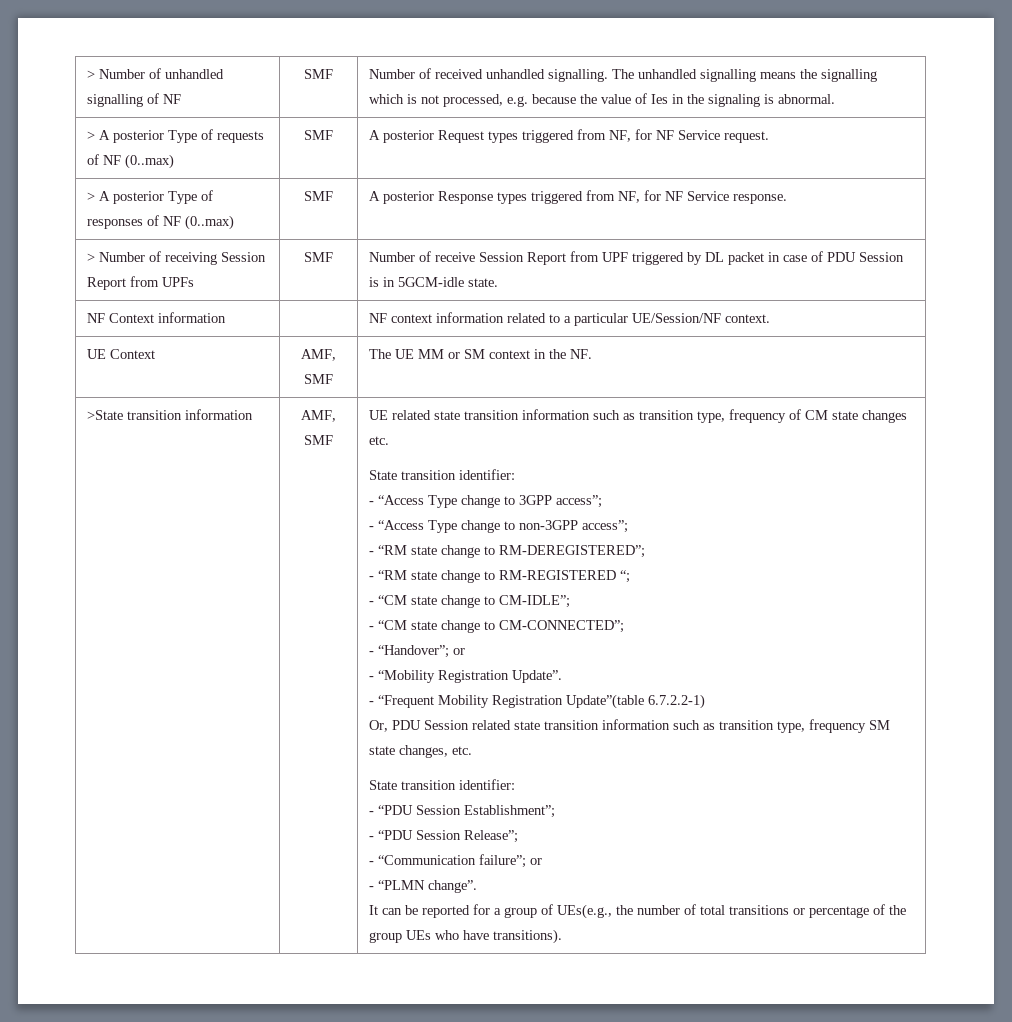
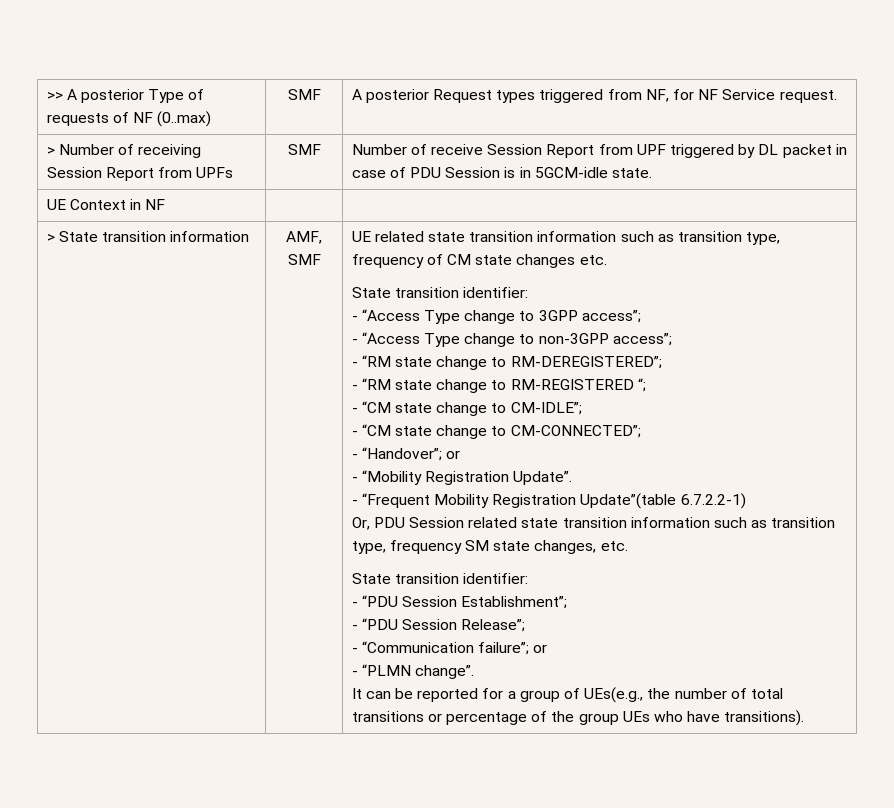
- > Number of unhandled signalling of NF | SMF | Number of received unhandled signalling. The unhandled signalling means the signalling which is not processed, e.g. because the value of Ies in the signaling is abnormal.
- > A posterior Type of requests of NF (0..max) | SMF | A posterior Request types triggered from NF, for NF Service request.
+ >> A posterior Type of requests of NF (0..max) | SMF | A posterior Request types triggered from NF, for NF Service request.
- > A posterior Type of responses of NF (0..max) | SMF | A posterior Response types triggered from NF, for NF Service response.
- NF Context information | | NF context information related to a particular UE/Session/NF context.
- UE Context | AMF, SMF | The UE MM or SM context in the NF.
- >State transition information
+ UE Context in NF | |
+ > State transition information

